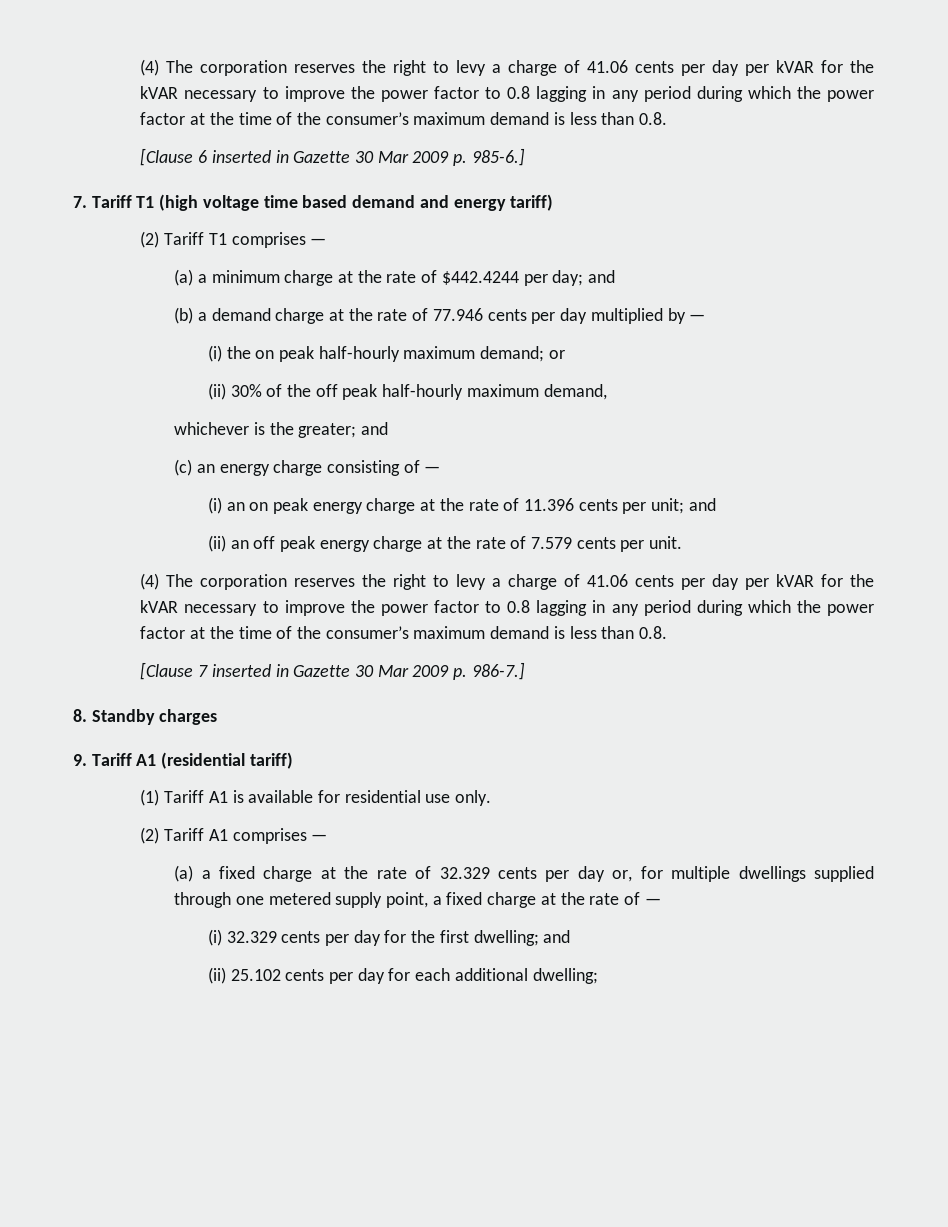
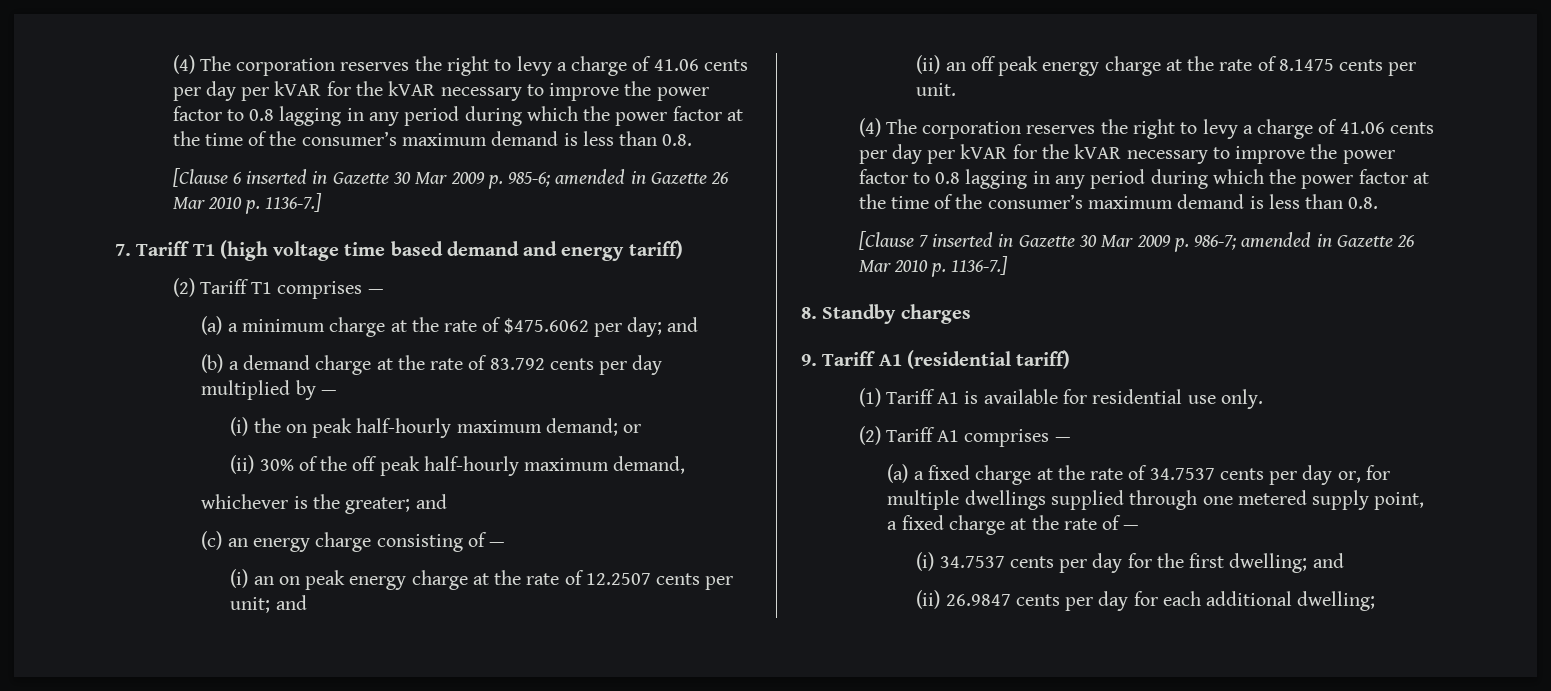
- [Clause 6 inserted in Gazette 30 Mar 2009 p. 985-6.]
+ [Clause 6 inserted in Gazette 30 Mar 2009 p. 985-6; amended in Gazette 26 Mar 2010 p. 1136-7.]
- (a) a minimum charge at the rate of $442.4244 per day; and
+ (a) a minimum charge at the rate of $475.6062 per day; and
- (b) a demand charge at the rate of 77.946 cents per day multiplied by —
+ (b) a demand charge at the rate of 83.792 cents per day multiplied by —
- (i) an on peak energy charge at the rate of 11.396 cents per unit; and
+ (i) an on peak energy charge at the rate of 12.2507 cents per unit; and
- (ii) an off peak energy charge at the rate of 7.579 cents per unit.
+ (ii) an off peak energy charge at the rate of 8.1475 cents per unit.
- [Clause 7 inserted in Gazette 30 Mar 2009 p. 986-7.]
+ [Clause 7 inserted in Gazette 30 Mar 2009 p. 986-7; amended in Gazette 26 Mar 2010 p. 1136-7.]
- (a) a fixed charge at the rate of 32.329 cents per day or, for multiple dwellings supplied through one metered supply point, a fixed charge at the rate of —
+ (a) a fixed charge at the rate of 34.7537 cents per day or, for multiple dwellings supplied through one metered supply point, a fixed charge at the rate of —
- (i) 32.329 cents per day for the first dwelling; and
+ (i) 34.7537 cents per day for the first dwelling; and
- (ii) 25.102 cents per day for each additional dwelling;
+ (ii) 26.9847 cents per day for each additional dwelling;

